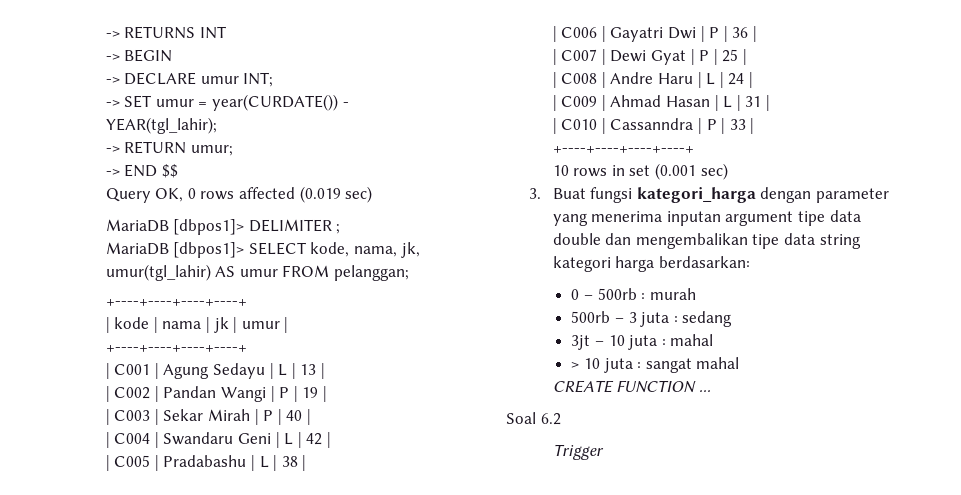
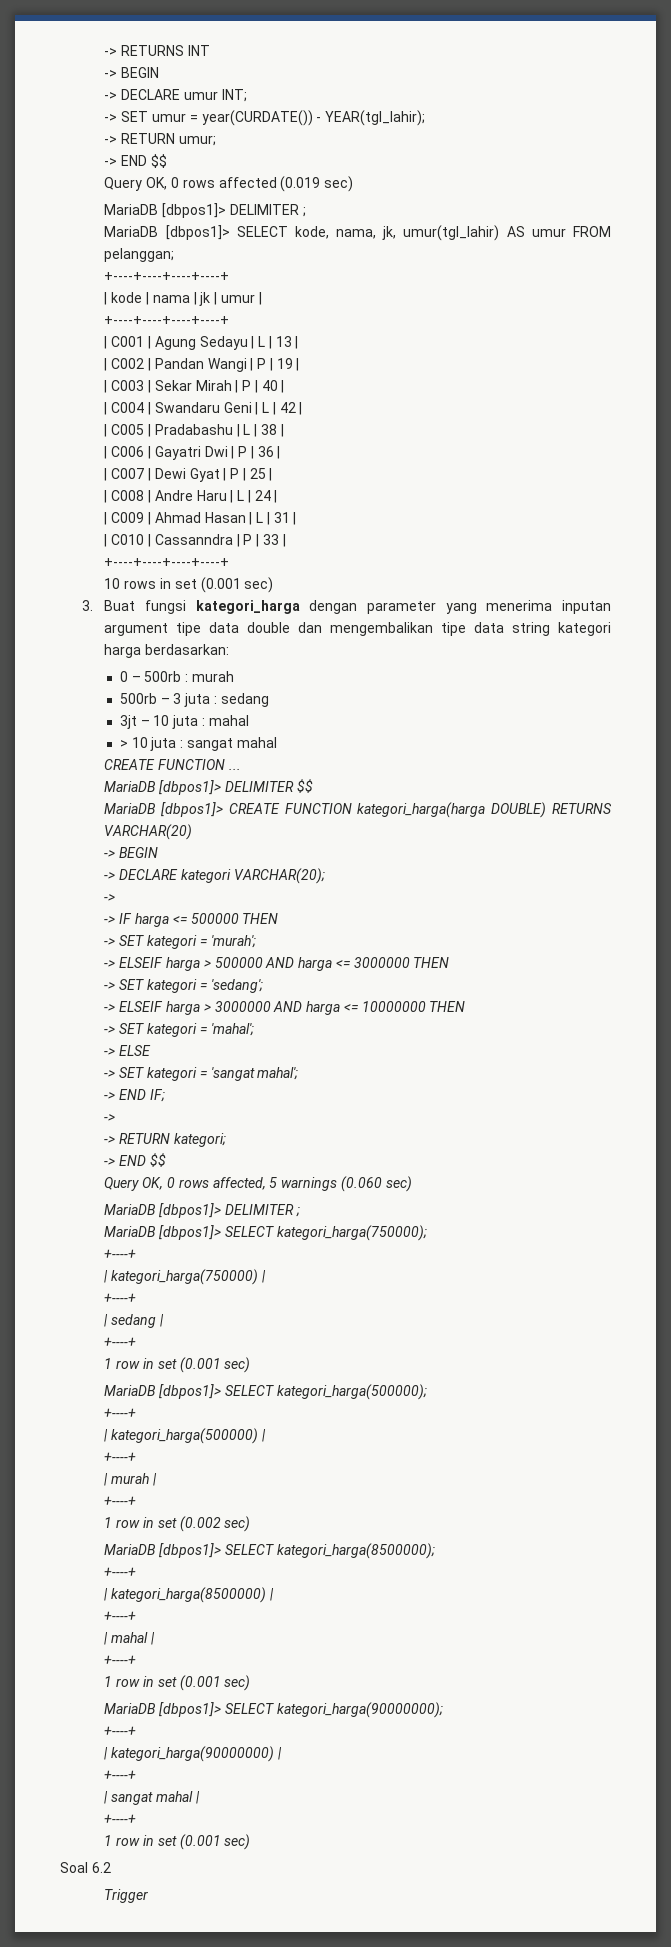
+ MariaDB [dbpos1]> DELIMITER $$
+ MariaDB [dbpos1]> CREATE FUNCTION kategori_harga(harga DOUBLE) RETURNS VARCHAR(20)
+ -> BEGIN
+ -> DECLARE kategori VARCHAR(20);
+ ->
+ -> IF harga <= 500000 THEN
+ -> SET kategori = 'murah';
+ -> ELSEIF harga > 500000 AND harga <= 3000000 THEN
+ -> SET kategori = 'sedang';
+ -> ELSEIF harga > 3000000 AND harga <= 10000000 THEN
+ -> SET kategori = 'mahal';
+ -> ELSE
+ -> SET kategori = 'sangat mahal';
+ -> END IF;
+ ->
+ -> RETURN kategori;
+ -> END $$
+ Query OK, 0 rows affected, 5 warnings (0.060 sec)
+ MariaDB [dbpos1]> DELIMITER ;
+ MariaDB [dbpos1]> SELECT kategori_harga(750000);
+ +----+
+ | kategori_harga(750000) |
+ +----+
+ | sedang |
+ +----+
+ 1 row in set (0.001 sec)
+ MariaDB [dbpos1]> SELECT kategori_harga(500000);
+ +----+
+ | kategori_harga(500000) |
+ +----+
+ | murah |
+ +----+
+ 1 row in set (0.002 sec)
+ MariaDB [dbpos1]> SELECT kategori_harga(8500000);
+ +----+
+ | kategori_harga(8500000) |
+ +----+
+ | mahal |
+ +----+
+ 1 row in set (0.001 sec)
+ MariaDB [dbpos1]> SELECT kategori_harga(90000000);
+ +----+
+ | kategori_harga(90000000) |
+ +----+
+ | sangat mahal |
+ +----+
+ 1 row in set (0.001 sec)

